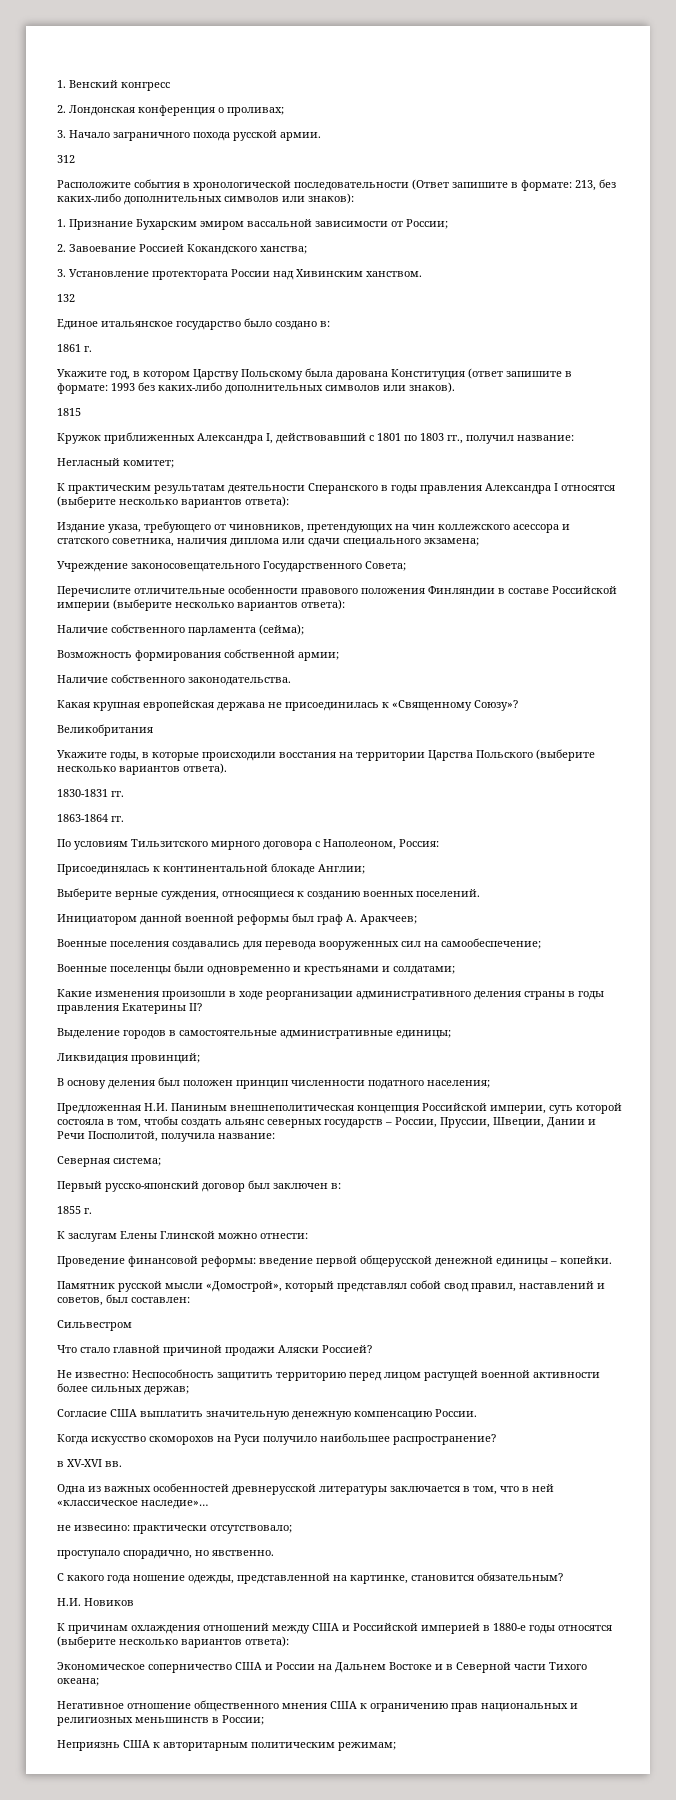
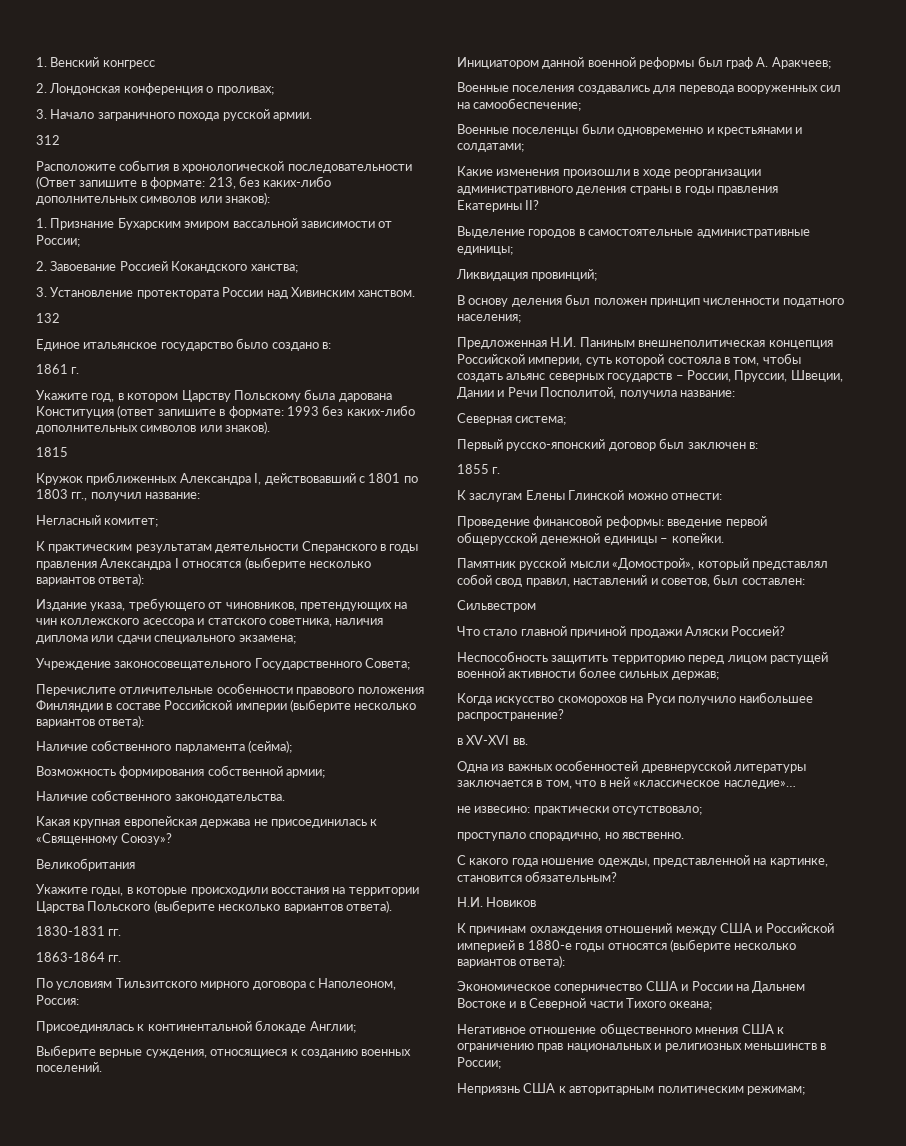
- Не известно: Неспособность защитить территорию перед лицом растущей военной активности более сильных держав;
+ Неспособность защитить территорию перед лицом растущей военной активности более сильных держав;
- Согласие США выплатить значительную денежную компенсацию России.

